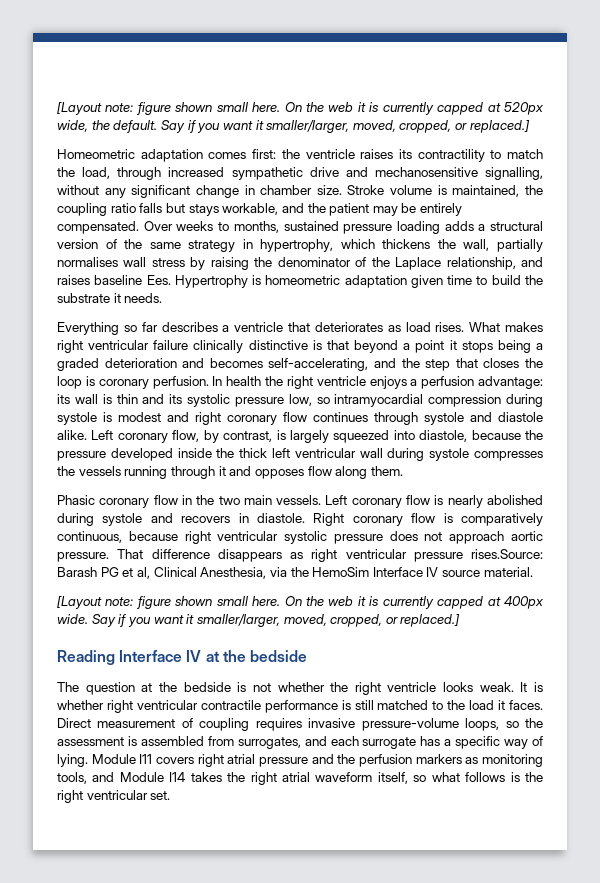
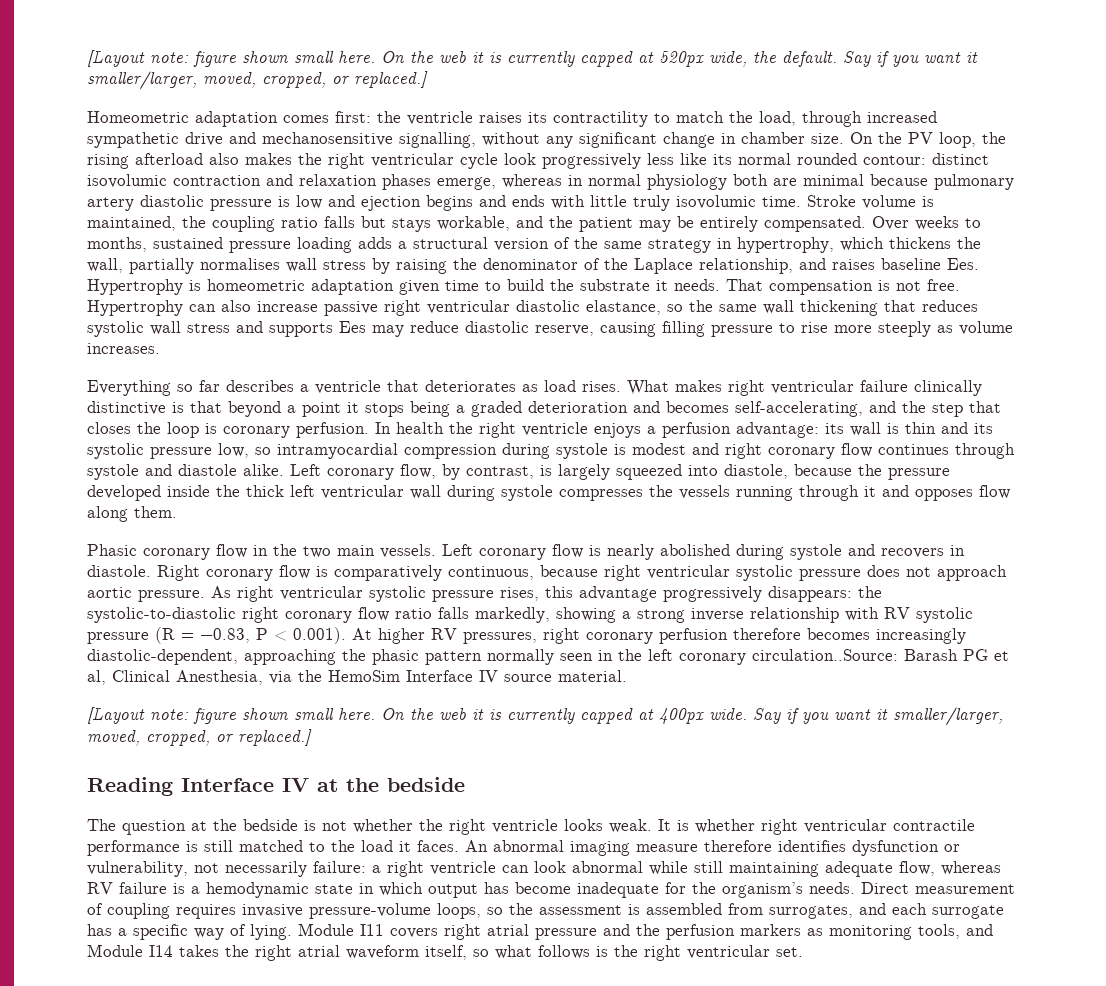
+ On the PV loop, the rising afterload also makes the right ventricular cycle look progressively less like its normal rounded contour: distinct isovolumic contraction and relaxation phases emerge, whereas in normal physiology both are minimal because pulmonary artery diastolic pressure is low and ejection begins and ends with little truly isovolumic time.
+ That compensation is not free. Hypertrophy can also increase passive right ventricular diastolic elastance, so the same wall thickening that reduces systolic wall stress and supports Ees may reduce diastolic reserve, causing filling pressure to rise more steeply as volume increases.
- That difference disappears as right ventricular pressure rises.Source: Barash PG et al, Clinical Anesthesia, via the HemoSim Interface IV source material.
+ As right ventricular systolic pressure rises, this advantage progressively disappears: the systolic-to-diastolic right coronary flow ratio falls markedly, showing a strong inverse relationship with RV systolic pressure (R = −0.83, P < 0.001). At higher RV pressures, right coronary perfusion therefore becomes increasingly diastolic-dependent, approaching the phasic pattern normally seen in the left coronary circulation..Source: Barash PG et al, Clinical Anesthesia, via the HemoSim Interface IV source material.
+ An abnormal imaging measure therefore identifies dysfunction or vulnerability, not necessarily failure: a right ventricle can look abnormal while still maintaining adequate flow, whereas RV failure is a hemodynamic state in which output has become inadequate for the organism’s needs.

